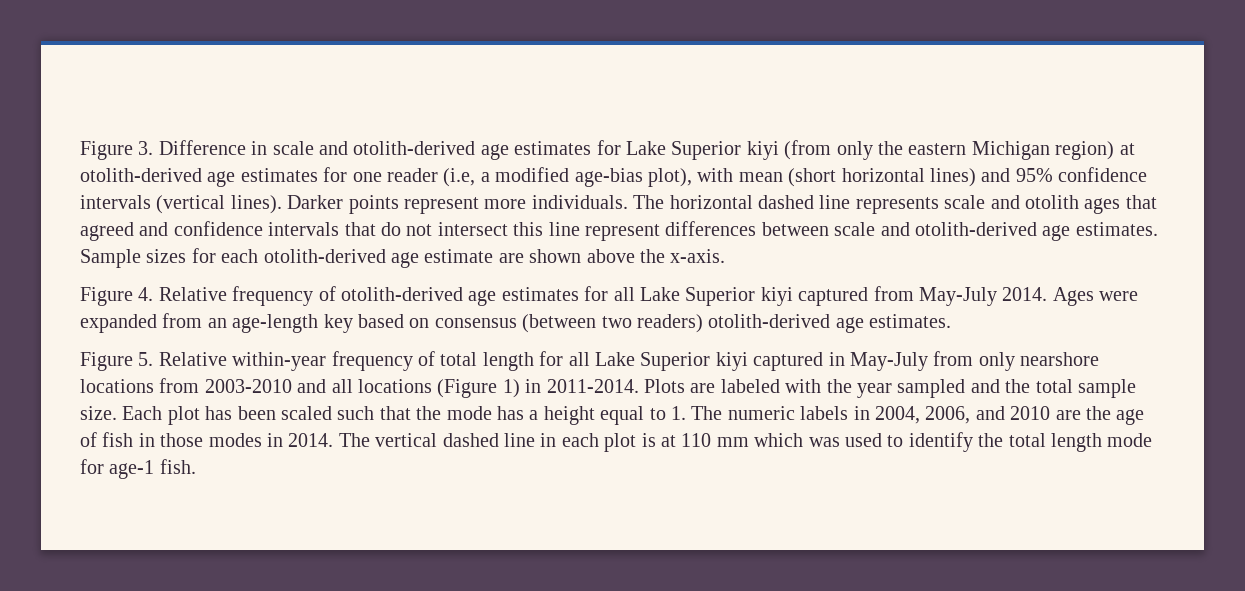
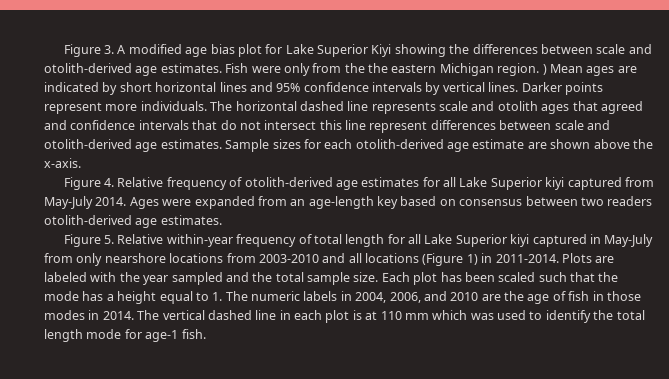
- Figure 3. Difference in scale and otolith-derived age estimates for Lake Superior kiyi (from only the eastern Michigan region) at otolith-derived age estimates for one reader (i.e, a modified age-bias plot), with mean (short horizontal lines) and 95% confidence intervals (vertical lines).
+ Figure 3. A modified age bias plot for Lake Superior Kiyi showing the differences between scale and otolith-derived age estimates. Fish were only from the the eastern Michigan region. ) Mean ages are indicated by short horizontal lines and 95% confidence intervals by vertical lines.
- Ages were expanded from an age-length key based on consensus (between two readers) otolith-derived age estimates.
+ Ages were expanded from an age-length key based on consensus between two readers otolith-derived age estimates.

